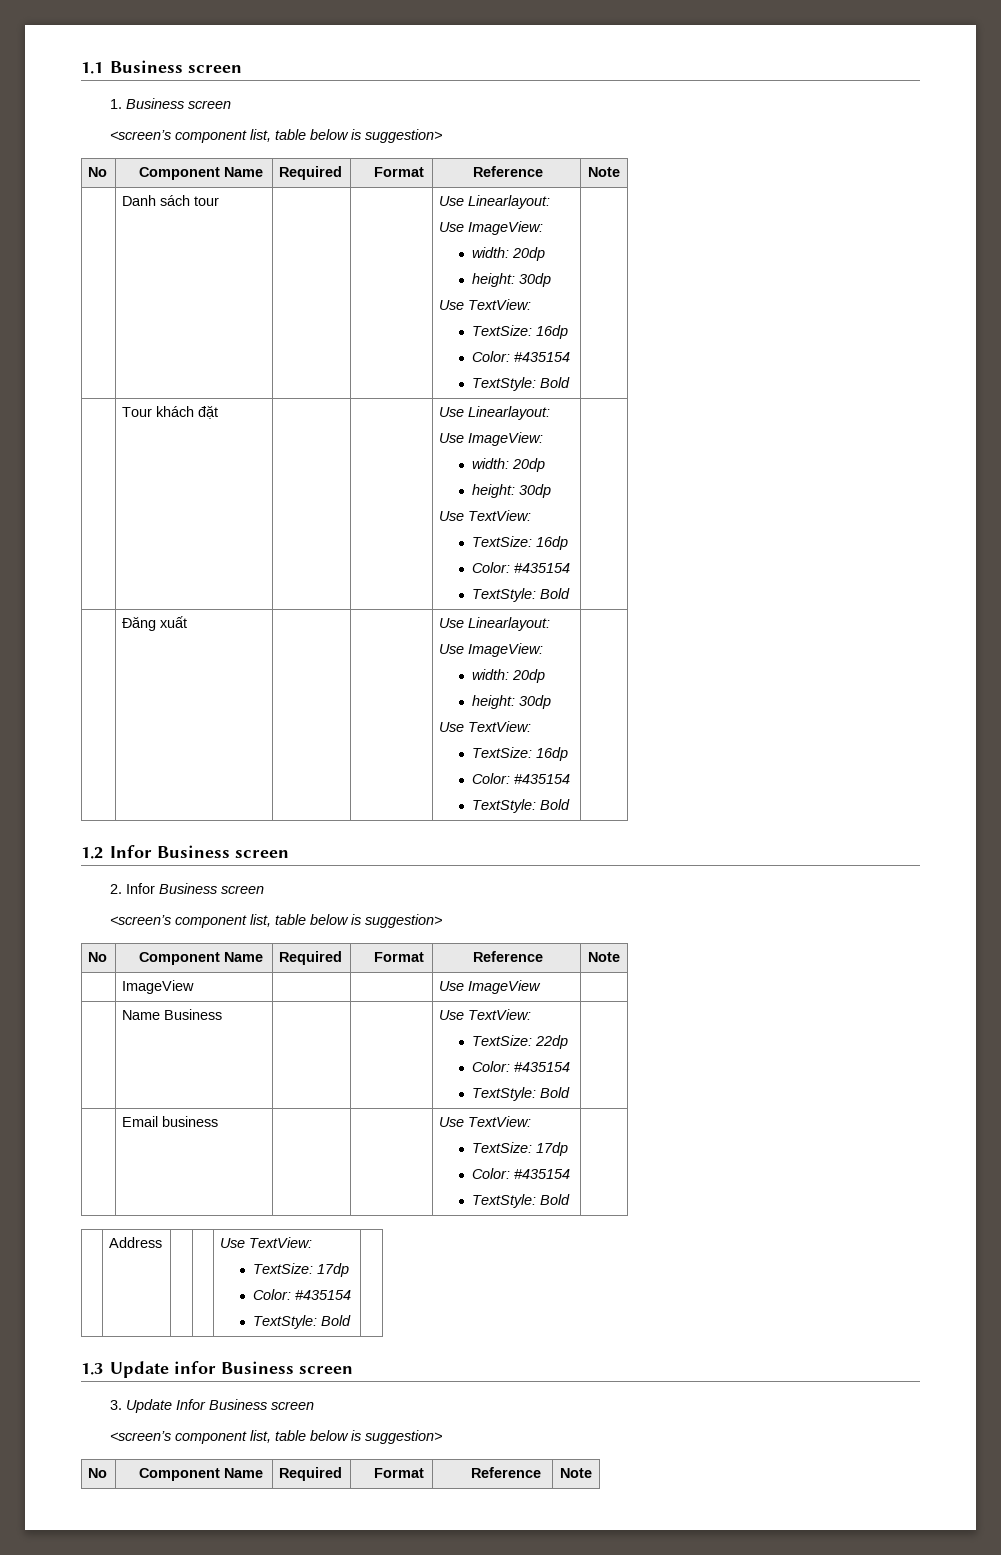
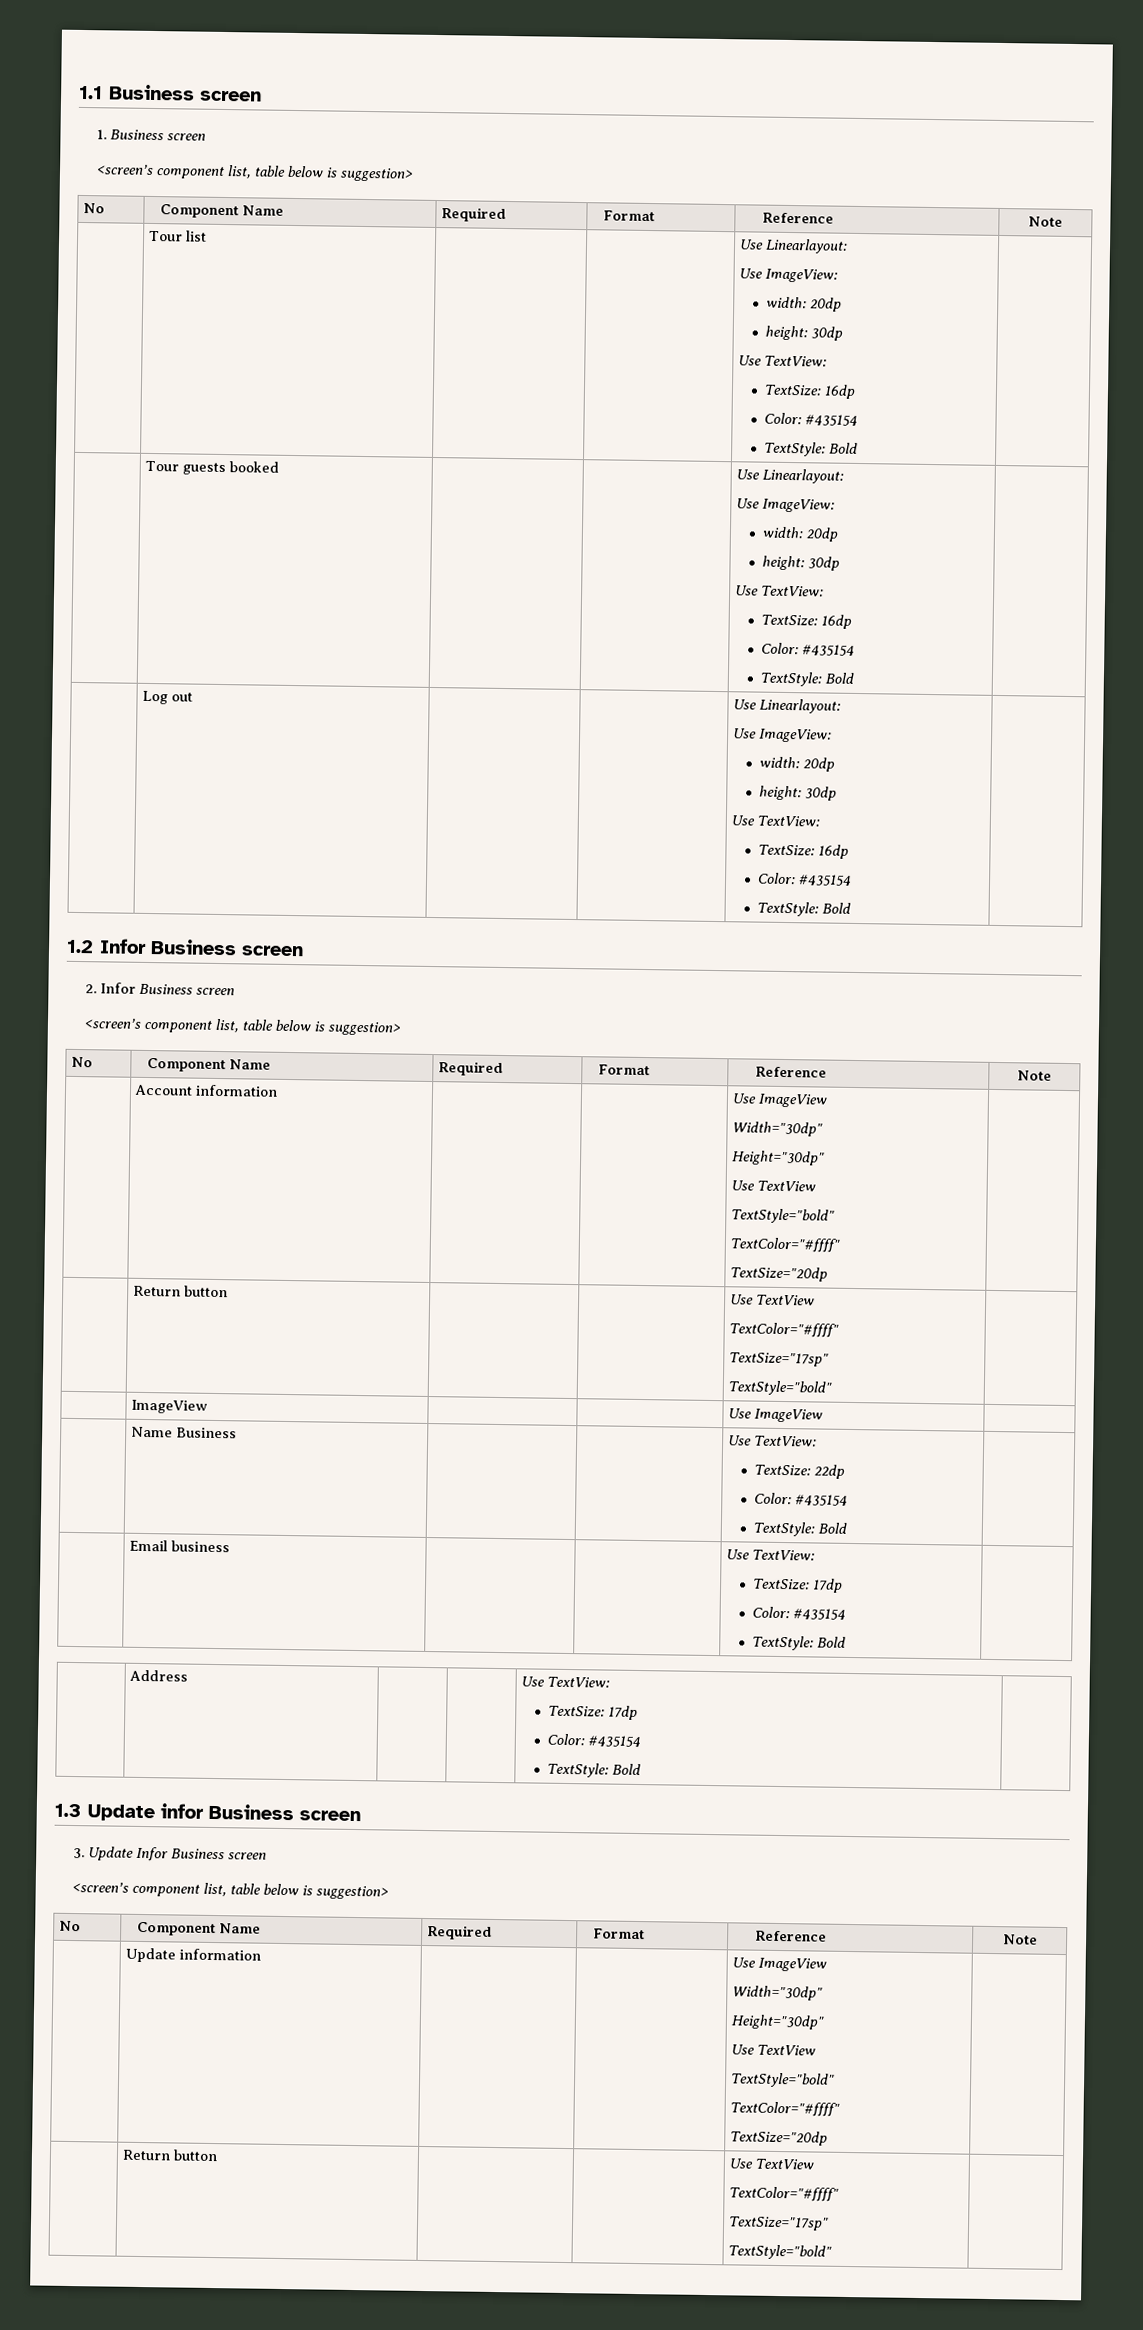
- | Danh sách tour | | | Use Linearlayout:
+ | Tour list | | | Use Linearlayout:
- | Tour khách đặt | | | Use Linearlayout:
+ | Tour guests booked | | | Use Linearlayout:
- | Đăng xuất | | | Use Linearlayout:
+ | Log out | | | Use Linearlayout:
+ | Account information | | | Use ImageView
+ Width="30dp"
+ Height="30dp"
+ Use TextView
+ TextStyle="bold"
+ TextColor="#ffff"
+ TextSize="20dp |
+ | Return button | | | Use TextView
+ TextColor="#ffff"
+ TextSize="17sp"
+ TextStyle="bold" |
+ | Update information | | | Use ImageView
+ Width="30dp"
+ Height="30dp"
+ Use TextView
+ TextStyle="bold"
+ TextColor="#ffff"
+ TextSize="20dp |
+ | Return button | | | Use TextView
+ TextColor="#ffff"
+ TextSize="17sp"
+ TextStyle="bold" |

